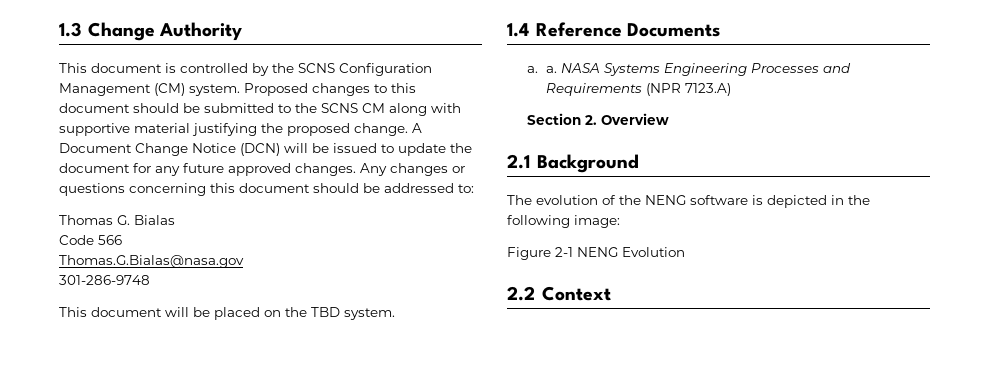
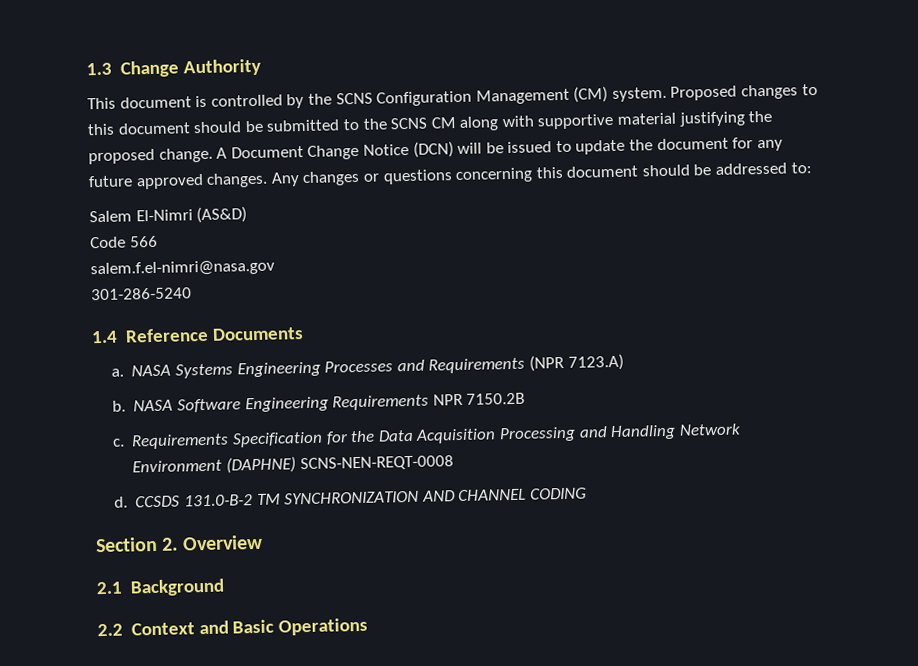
- Thomas G. Bialas
+ Salem El-Nimri (AS&D)
- Thomas.G.Bialas@nasa.gov
- 301-286-9748
- This document will be placed on the TBD system.
+ salem.f.el-nimri@nasa.gov
+ 301-286-5240
- a. a.
+ a.
+ b. NASA Software Engineering Requirements NPR 7150.2B
+ c. Requirements Specification for the Data Acquisition Processing and Handling Network Environment (DAPHNE) SCNS-NEN-REQT-0008
+ d. CCSDS 131.0-B-2 TM SYNCHRONIZATION AND CHANNEL CODING
  Section 2. Overview
  2.1 Background
- The evolution of the NENG software is depicted in the following image:
- Figure 2-1 NENG Evolution
- 2.2 Context
+ 2.2 Context and Basic Operations

